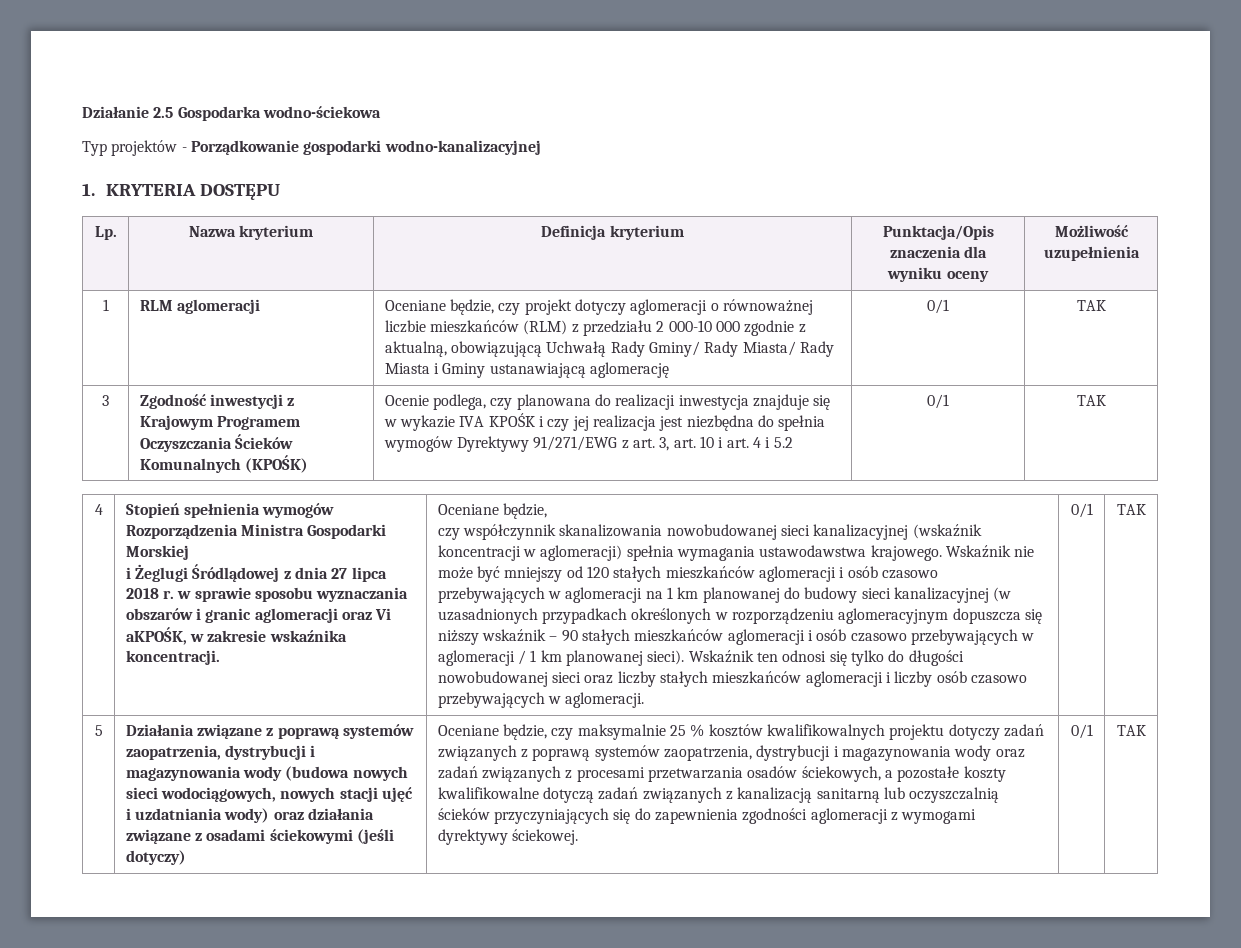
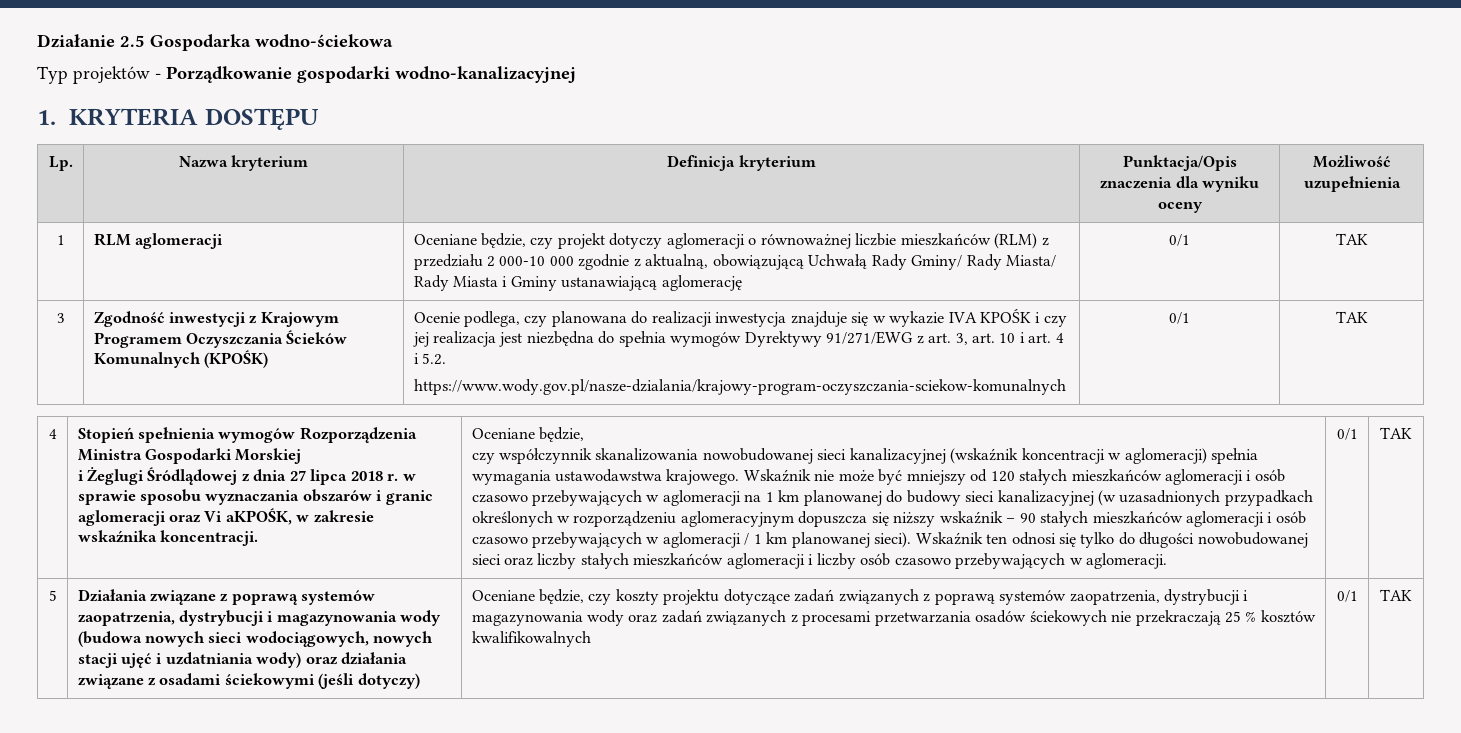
- Ocenie podlega, czy planowana do realizacji inwestycja znajduje się w wykazie IVA KPOŚK i czy jej realizacja jest niezbędna do spełnia wymogów Dyrektywy 91/271/EWG z art. 3, art. 10 i art. 4 i 5.2
+ Ocenie podlega, czy planowana do realizacji inwestycja znajduje się w wykazie IVA KPOŚK i czy jej realizacja jest niezbędna do spełnia wymogów Dyrektywy 91/271/EWG z art. 3, art. 10 i art. 4 i 5.2.
+ https://www.wody.gov.pl/nasze-dzialania/krajowy-program-oczyszczania-sciekow-komunalnych
- Oceniane będzie, czy maksymalnie 25 % kosztów kwalifikowalnych projektu dotyczy zadań związanych z poprawą systemów zaopatrzenia, dystrybucji i magazynowania wody oraz zadań związanych z procesami przetwarzania osadów ściekowych, a pozostałe koszty kwalifikowalne dotyczą zadań związanych z kanalizacją sanitarną lub oczyszczalnią ścieków przyczyniających się do zapewnienia zgodności aglomeracji z wymogami dyrektywy ściekowej.
+ Oceniane będzie, czy koszty projektu dotyczące zadań związanych z poprawą systemów zaopatrzenia, dystrybucji i magazynowania wody oraz zadań związanych z procesami przetwarzania osadów ściekowych nie przekraczają 25 % kosztów kwalifikowalnych

